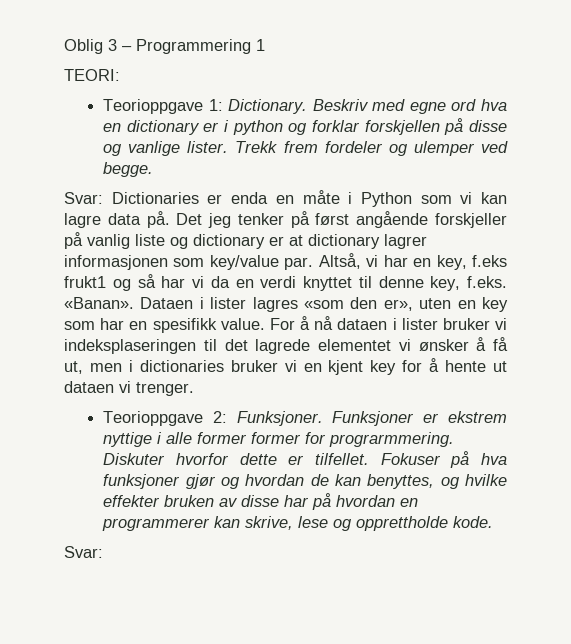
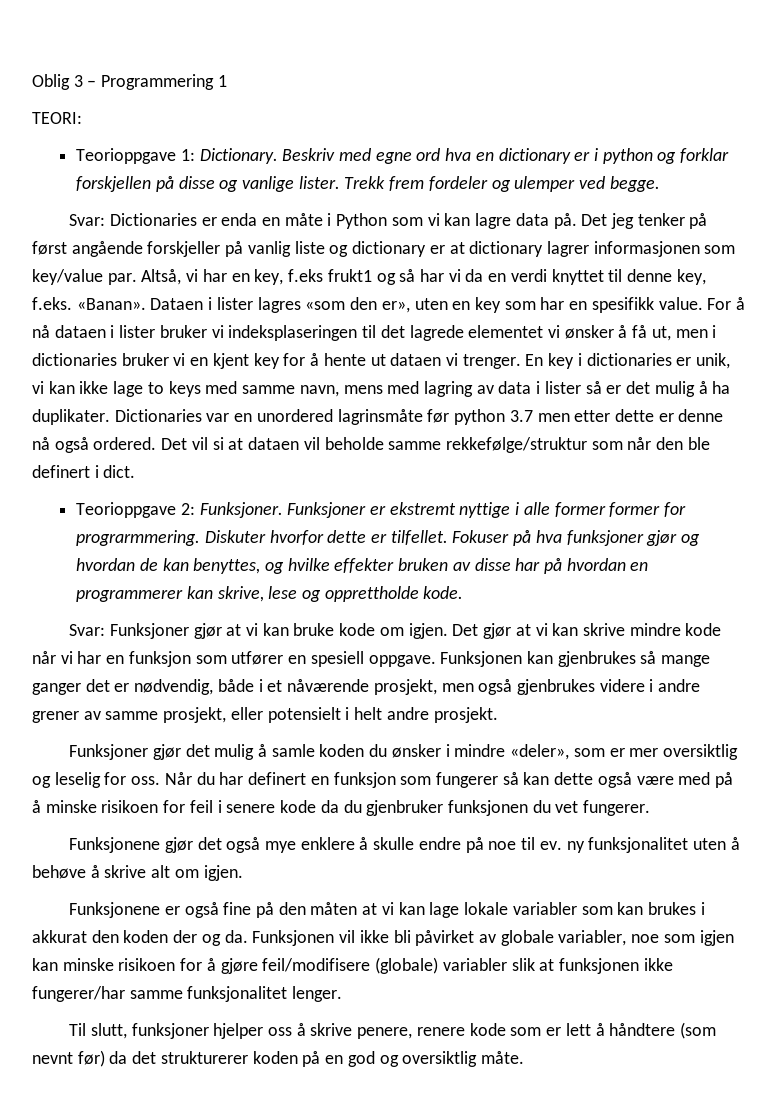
+ En key i dictionaries er unik, vi kan ikke lage to keys med samme navn, mens med lagring av data i lister så er det mulig å ha duplikater. Dictionaries var en unordered lagrinsmåte før python 3.7 men etter dette er denne nå også ordered. Det vil si at dataen vil beholde samme rekkefølge/struktur som når den ble definert i dict.
- Funksjoner er ekstrem nyttige i alle former former for prograrmmering.
+ Funksjoner er ekstremt nyttige i alle former former for prograrmmering.
  Fokuser på hva funksjoner gjør og hvordan de kan benyttes, og hvilke effekter bruken av disse har på hvordan en programmerer kan skrive, lese og opprettholde kode.
- Svar:
+ Svar: Funksjoner gjør at vi kan bruke kode om igjen. Det gjør at vi kan skrive mindre kode når vi har en funksjon som utfører en spesiell oppgave. Funksjonen kan gjenbrukes så mange ganger det er nødvendig, både i et nåværende prosjekt, men også gjenbrukes videre i andre grener av samme prosjekt, eller potensielt i helt andre prosjekt.
+ Funksjoner gjør det mulig å samle koden du ønsker i mindre «deler», som er mer oversiktlig og leselig for oss. Når du har definert en funksjon som fungerer så kan dette også være med på å minske risikoen for feil i senere kode da du gjenbruker funksjonen du vet fungerer.
+ Funksjonene gjør det også mye enklere å skulle endre på noe til ev. ny funksjonalitet uten å behøve å skrive alt om igjen.
+ Funksjonene er også fine på den måten at vi kan lage lokale variabler som kan brukes i akkurat den koden der og da. Funksjonen vil ikke bli påvirket av globale variabler, noe som igjen kan minske risikoen for å gjøre feil/modifisere (globale) variabler slik at funksjonen ikke fungerer/har samme funksjonalitet lenger.
+ Til slutt, funksjoner hjelper oss å skrive penere, renere kode som er lett å håndtere (som nevnt før) da det strukturerer koden på en god og oversiktlig måte.

